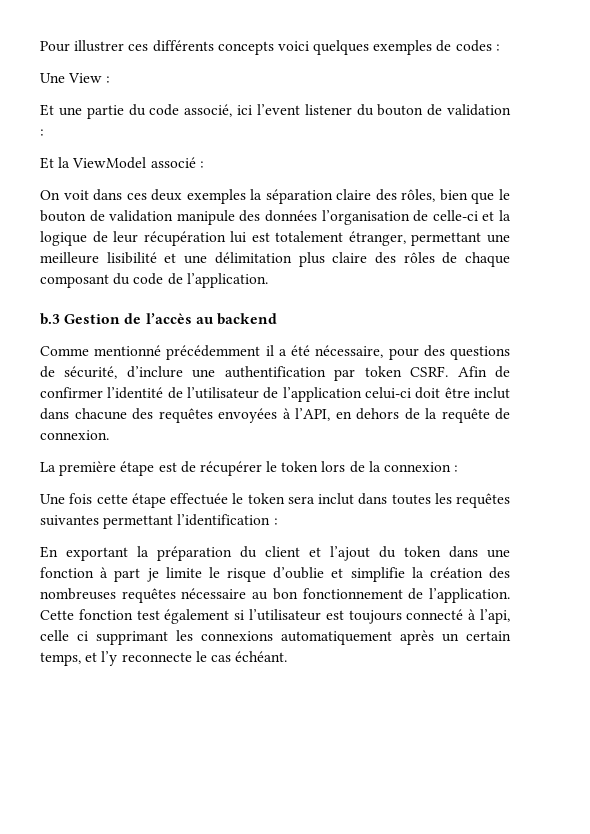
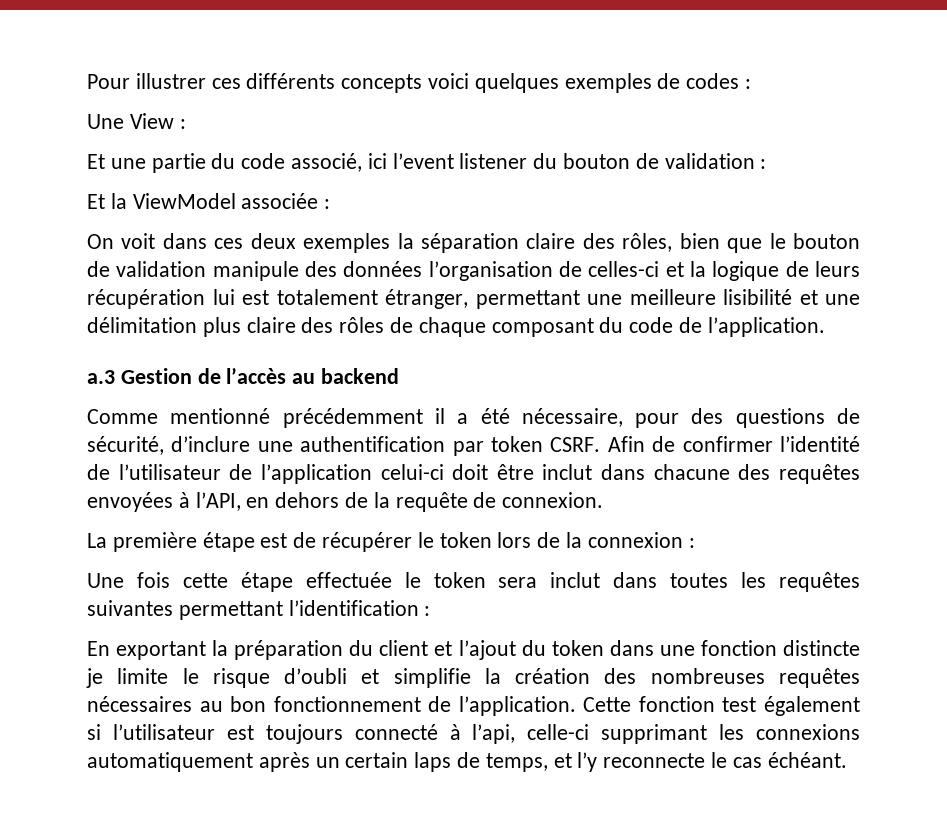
- Et la ViewModel associé :
+ Et la ViewModel associée :
- On voit dans ces deux exemples la séparation claire des rôles, bien que le bouton de validation manipule des données l’organisation de celle-ci et la logique de leur récupération lui est totalement étranger, permettant une meilleure lisibilité et une délimitation plus claire des rôles de chaque composant du code de l’application.
+ On voit dans ces deux exemples la séparation claire des rôles, bien que le bouton de validation manipule des données l’organisation de celles-ci et la logique de leurs récupération lui est totalement étranger, permettant une meilleure lisibilité et une délimitation plus claire des rôles de chaque composant du code de l’application.
- b.3 Gestion de l’accès au backend
+ a.3 Gestion de l’accès au backend
- En exportant la préparation du client et l’ajout du token dans une fonction à part je limite le risque d’oublie et simplifie la création des nombreuses requêtes nécessaire au bon fonctionnement de l’application.
+ En exportant la préparation du client et l’ajout du token dans une fonction distincte je limite le risque d’oubli et simplifie la création des nombreuses requêtes nécessaires au bon fonctionnement de l’application.
- Cette fonction test également si l’utilisateur est toujours connecté à l’api, celle ci supprimant les connexions automatiquement après un certain temps, et l’y reconnecte le cas échéant.
+ Cette fonction test également si l’utilisateur est toujours connecté à l’api, celle-ci supprimant les connexions automatiquement après un certain laps de temps, et l’y reconnecte le cas échéant.

